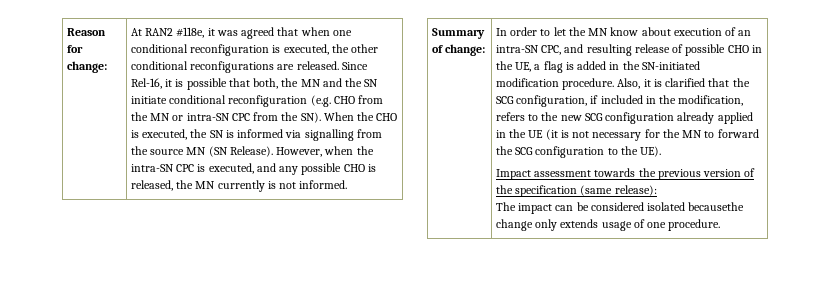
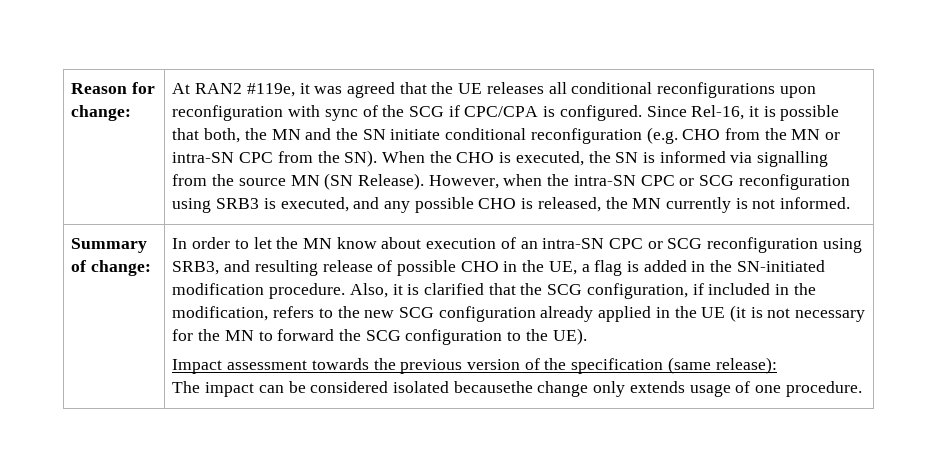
- At RAN2 #118e, it was agreed that when one conditional reconfiguration is executed, the other conditional reconfigurations are released.
+ At RAN2 #119e, it was agreed that the UE releases all conditional reconfigurations upon reconfiguration with sync of the SCG if CPC/CPA is configured.
- However, when the intra-SN CPC is executed, and any possible CHO is released, the MN currently is not informed.
+ However, when the intra-SN CPC or SCG reconfiguration using SRB3 is executed, and any possible CHO is released, the MN currently is not informed.
- In order to let the MN know about execution of an intra-SN CPC, and resulting release of possible CHO in the UE, a flag is added in the SN-initiated modification procedure.
+ In order to let the MN know about execution of an intra-SN CPC or SCG reconfiguration using SRB3, and resulting release of possible CHO in the UE, a flag is added in the SN-initiated modification procedure.

